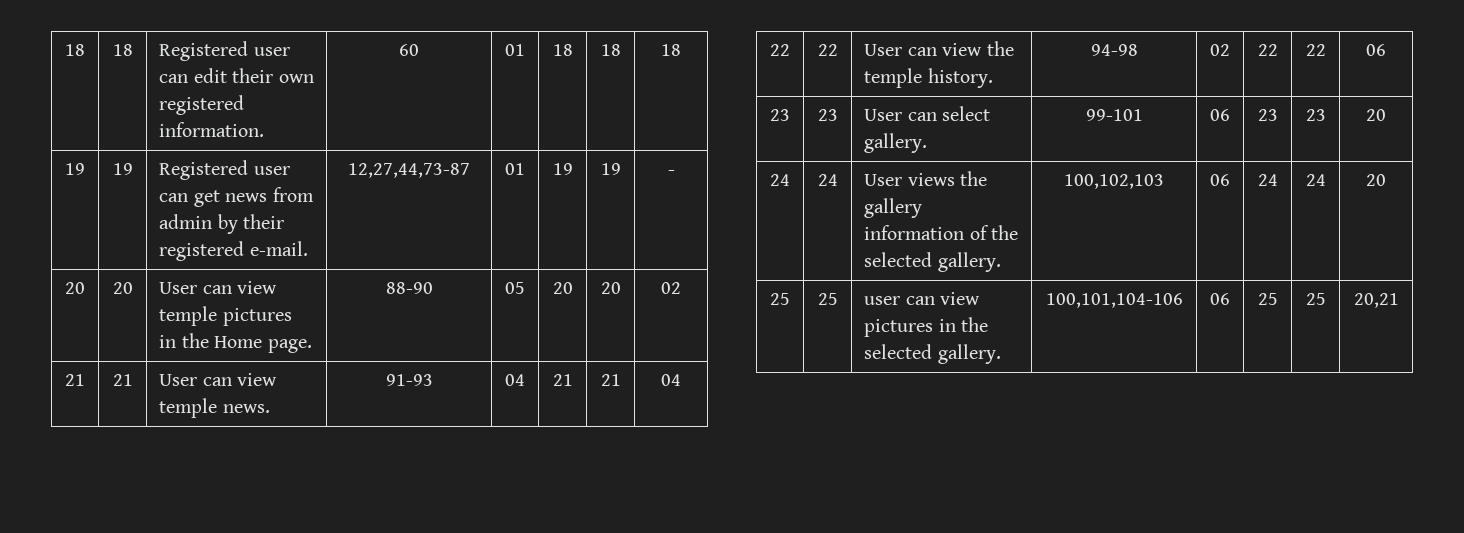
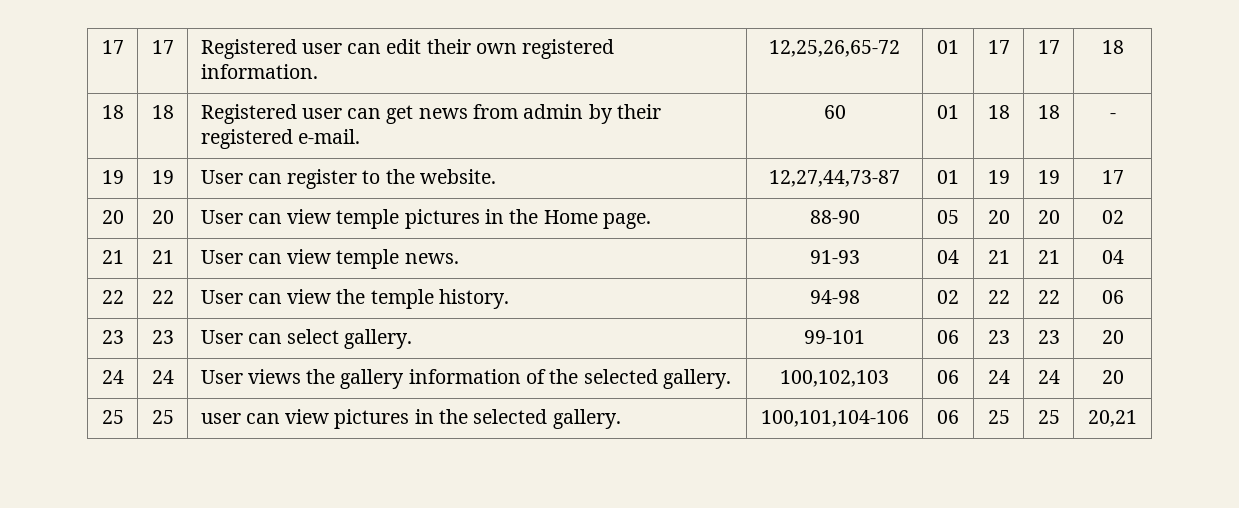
- 18 | 18 | Registered user can edit their own registered information. | 60 | 01 | 18 | 18 | 18
- 19 | 19 | Registered user can get news from admin by their registered e-mail. | 12,27,44,73-87 | 01 | 19 | 19 | -
+ 17 | 17 | Registered user can edit their own registered information. | 12,25,26,65-72 | 01 | 17 | 17 | 18
+ 18 | 18 | Registered user can get news from admin by their registered e-mail. | 60 | 01 | 18 | 18 | -
+ 19 | 19 | User can register to the website. | 12,27,44,73-87 | 01 | 19 | 19 | 17

